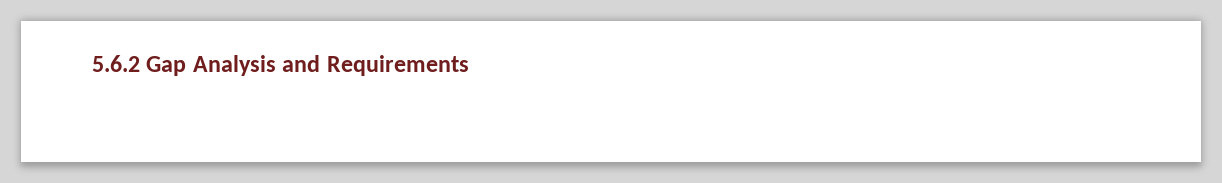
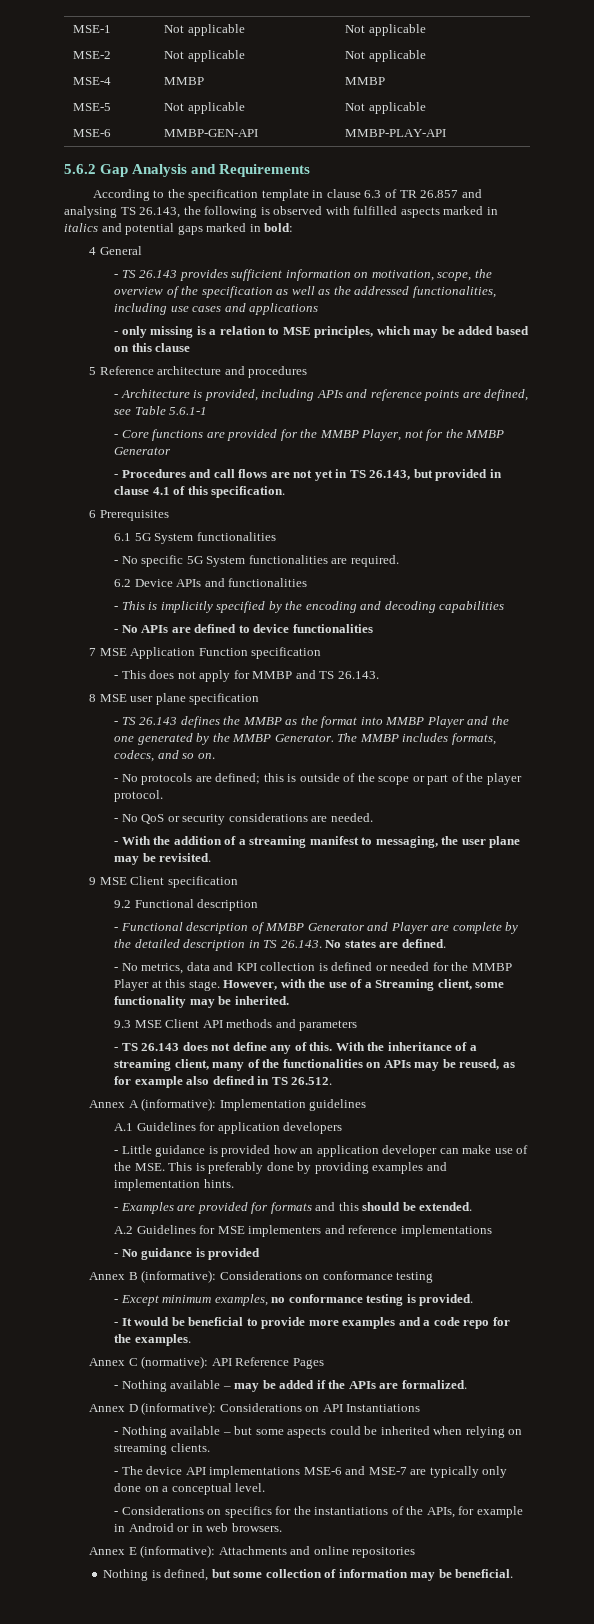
+ MSE-1 | Not applicable | Not applicable
+ MSE-2 | Not applicable | Not applicable
+ MSE-4 | MMBP | MMBP
+ MSE-5 | Not applicable | Not applicable
+ MSE-6 | MMBP-GEN-API | MMBP-PLAY-API
+ According to the specification template in clause 6.3 of TR 26.857 and analysing TS 26.143, the following is observed with fulfilled aspects marked in italics and potential gaps marked in bold:
+ 4 General
+ - TS 26.143 provides sufficient information on motivation, scope, the overview of the specification as well as the addressed functionalities, including use cases and applications
+ - only missing is a relation to MSE principles, which may be added based on this clause
+ 5 Reference architecture and procedures
+ - Architecture is provided, including APIs and reference points are defined, see Table 5.6.1-1
+ - Core functions are provided for the MMBP Player, not for the MMBP Generator
+ - Procedures and call flows are not yet in TS 26.143, but provided in clause 4.1 of this specification.
+ 6 Prerequisites
+ 6.1 5G System functionalities
+ - No specific 5G System functionalities are required.
+ 6.2 Device APIs and functionalities
+ - This is implicitly specified by the encoding and decoding capabilities
+ - No APIs are defined to device functionalities
+ 7 MSE Application Function specification
+ - This does not apply for MMBP and TS 26.143.
+ 8 MSE user plane specification
+ - TS 26.143 defines the MMBP as the format into MMBP Player and the one generated by the MMBP Generator. The MMBP includes formats, codecs, and so on.
+ - No protocols are defined; this is outside of the scope or part of the player protocol.
+ - No QoS or security considerations are needed.
+ - With the addition of a streaming manifest to messaging, the user plane may be revisited.
+ 9 MSE Client specification
+ 9.2 Functional description
+ - Functional description of MMBP Generator and Player are complete by the detailed description in TS 26.143. No states are defined.
+ - No metrics, data and KPI collection is defined or needed for the MMBP Player at this stage. However, with the use of a Streaming client, some functionality may be inherited.
+ 9.3 MSE Client API methods and parameters
+ - TS 26.143 does not define any of this. With the inheritance of a streaming client, many of the functionalities on APIs may be reused, as for example also defined in TS 26.512.
+ Annex A (informative): Implementation guidelines
+ A.1 Guidelines for application developers
+ - Little guidance is provided how an application developer can make use of the MSE. This is preferably done by providing examples and implementation hints.
+ - Examples are provided for formats and this should be extended.
+ A.2 Guidelines for MSE implementers and reference implementations
+ - No guidance is provided
+ Annex B (informative): Considerations on conformance testing
+ - Except minimum examples, no conformance testing is provided.
+ - It would be beneficial to provide more examples and a code repo for the examples.
+ Annex C (normative): API Reference Pages
+ - Nothing available – may be added if the APIs are formalized.
+ Annex D (informative): Considerations on API Instantiations
+ - Nothing available – but some aspects could be inherited when relying on streaming clients.
+ - The device API implementations MSE-6 and MSE-7 are typically only done on a conceptual level.
+ - Considerations on specifics for the instantiations of the APIs, for example in Android or in web browsers.
+ Annex E (informative): Attachments and online repositories
+ Nothing is defined, but some collection of information may be beneficial.

